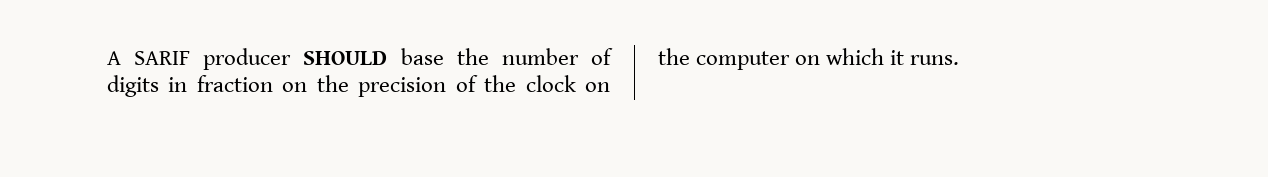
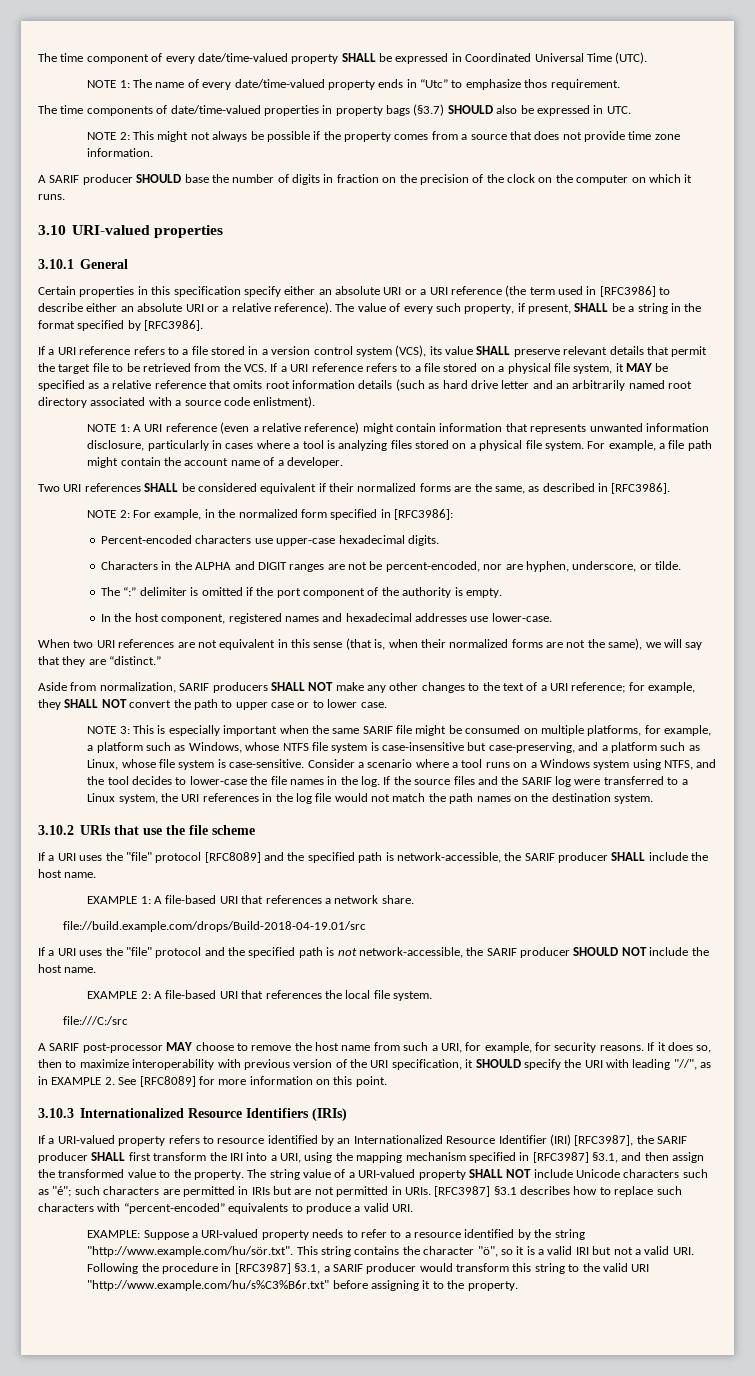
+ The time component of every date/time-valued property SHALL be expressed in Coordinated Universal Time (UTC).
+ NOTE 1: The name of every date/time-valued property ends in “Utc” to emphasize thos requirement.
+ The time components of date/time-valued properties in property bags (§3.7) SHOULD also be expressed in UTC.
+ NOTE 2: This might not always be possible if the property comes from a source that does not provide time zone information.
+ 3.10 URI-valued properties
+ 3.10.1 General
+ Certain properties in this specification specify either an absolute URI or a URI reference (the term used in [RFC3986] to describe either an absolute URI or a relative reference). The value of every such property, if present, SHALL be a string in the format specified by [RFC3986].
+ If a URI reference refers to a file stored in a version control system (VCS), its value SHALL preserve relevant details that permit the target file to be retrieved from the VCS. If a URI reference refers to a file stored on a physical file system, it MAY be specified as a relative reference that omits root information details (such as hard drive letter and an arbitrarily named root directory associated with a source code enlistment).
+ NOTE 1: A URI reference (even a relative reference) might contain information that represents unwanted information disclosure, particularly in cases where a tool is analyzing files stored on a physical file system. For example, a file path might contain the account name of a developer.
+ Two URI references SHALL be considered equivalent if their normalized forms are the same, as described in [RFC3986].
+ NOTE 2: For example, in the normalized form specified in [RFC3986]:
+ Percent-encoded characters use upper-case hexadecimal digits.
+ Characters in the ALPHA and DIGIT ranges are not be percent-encoded, nor are hyphen, underscore, or tilde.
+ The “:” delimiter is omitted if the port component of the authority is empty.
+ In the host component, registered names and hexadecimal addresses use lower-case.
+ When two URI references are not equivalent in this sense (that is, when their normalized forms are not the same), we will say that they are “distinct.”
+ Aside from normalization, SARIF producers SHALL NOT make any other changes to the text of a URI reference; for example, they SHALL NOT convert the path to upper case or to lower case.
+ NOTE 3: This is especially important when the same SARIF file might be consumed on multiple platforms, for example, a platform such as Windows, whose NTFS file system is case-insensitive but case-preserving, and a platform such as Linux, whose file system is case-sensitive. Consider a scenario where a tool runs on a Windows system using NTFS, and the tool decides to lower-case the file names in the log. If the source files and the SARIF log were transferred to a Linux system, the URI references in the log file would not match the path names on the destination system.
+ 3.10.2 URIs that use the file scheme
+ If a URI uses the "file" protocol [RFC8089] and the specified path is network-accessible, the SARIF producer SHALL include the host name.
+ EXAMPLE 1: A file-based URI that references a network share.
+ file://build.example.com/drops/Build-2018-04-19.01/src
+ If a URI uses the "file" protocol and the specified path is not network-accessible, the SARIF producer SHOULD NOT include the host name.
+ EXAMPLE 2: A file-based URI that references the local file system.
+ file:///C:/src
+ A SARIF post-processor MAY choose to remove the host name from such a URI, for example, for security reasons. If it does so, then to maximize interoperability with previous version of the URI specification, it SHOULD specify the URI with leading "//", as in EXAMPLE 2. See [RFC8089] for more information on this point.
+ 3.10.3 Internationalized Resource Identifiers (IRIs)
+ If a URI-valued property refers to resource identified by an Internationalized Resource Identifier (IRI) [RFC3987], the SARIF producer SHALL first transform the IRI into a URI, using the mapping mechanism specified in [RFC3987] §3.1, and then assign the transformed value to the property. The string value of a URI-valued property SHALL NOT include Unicode characters such as "é"; such characters are permitted in IRIs but are not permitted in URIs. [RFC3987] §3.1 describes how to replace such characters with “percent-encoded” equivalents to produce a valid URI.
+ EXAMPLE: Suppose a URI-valued property needs to refer to a resource identified by the string "http://www.example.com/hu/sör.txt". This string contains the character "ö", so it is a valid IRI but not a valid URI. Following the procedure in [RFC3987] §3.1, a SARIF producer would transform this string to the valid URI "http://www.example.com/hu/s%C3%B6r.txt" before assigning it to the property.

